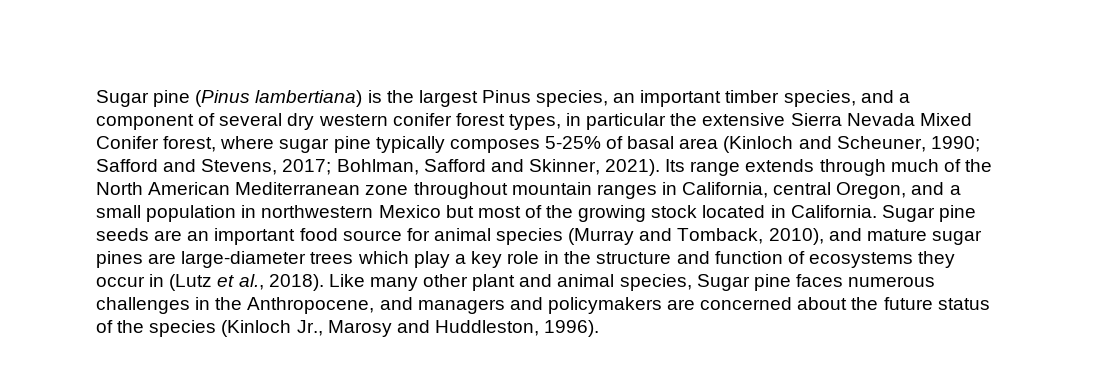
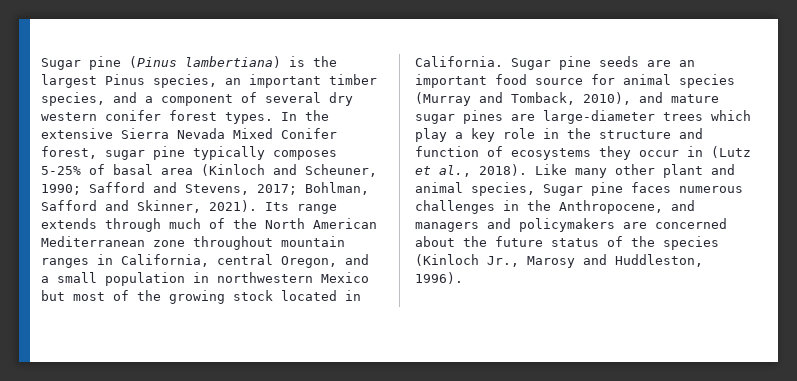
- Sugar pine (Pinus lambertiana) is the largest Pinus species, an important timber species, and a component of several dry western conifer forest types, in particular the extensive Sierra Nevada Mixed Conifer forest, where sugar pine typically composes 5-25% of basal area (Kinloch and Scheuner, 1990; Safford and Stevens, 2017; Bohlman, Safford and Skinner, 2021).
+ Sugar pine (Pinus lambertiana) is the largest Pinus species, an important timber species, and a component of several dry western conifer forest types. In the extensive Sierra Nevada Mixed Conifer forest, sugar pine typically composes 5-25% of basal area (Kinloch and Scheuner, 1990; Safford and Stevens, 2017; Bohlman, Safford and Skinner, 2021).

